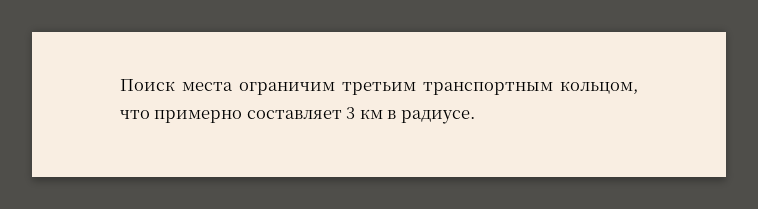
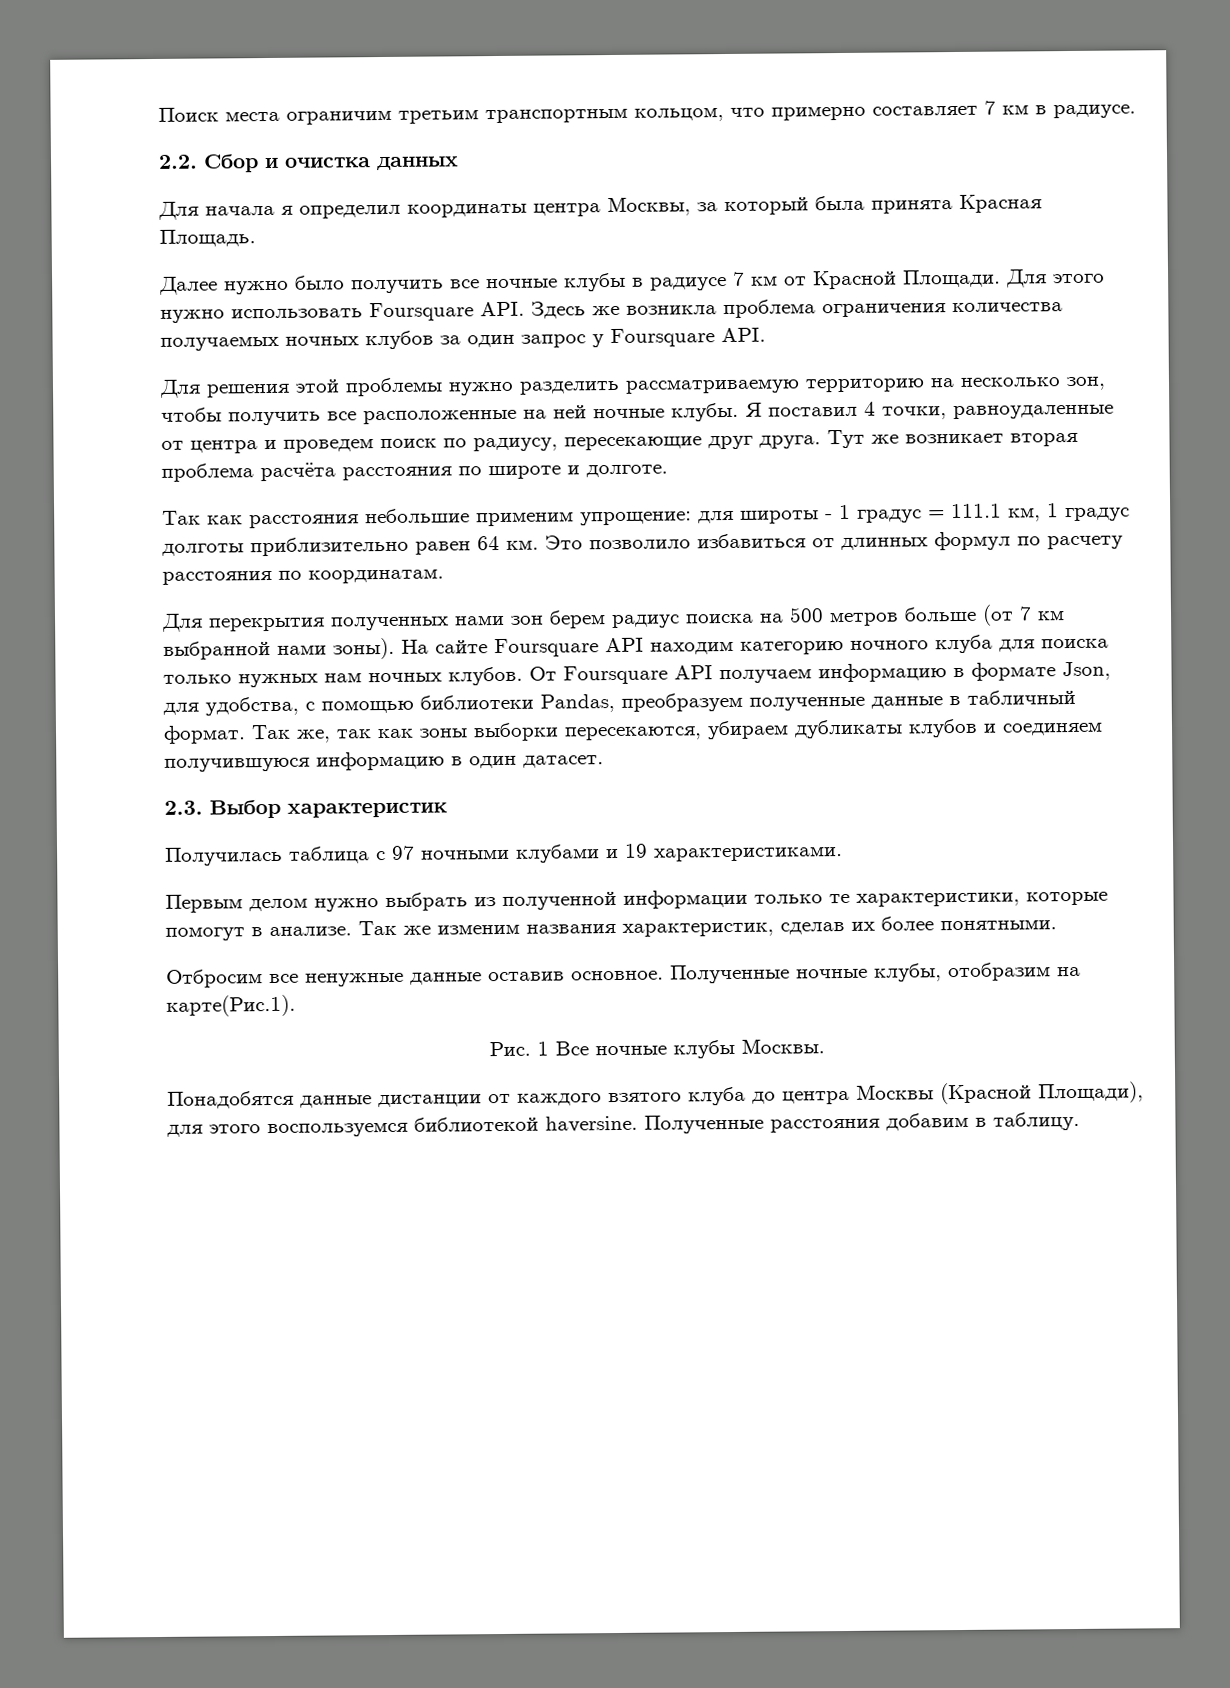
- Поиск места ограничим третьим транспортным кольцом, что примерно составляет 3 км в радиусе.
+ Поиск места ограничим третьим транспортным кольцом, что примерно составляет 7 км в радиусе.
+ 2.2. Сбор и очистка данных
+ Для начала я определил координаты центра Москвы, за который была принята Красная Площадь.
+ Далее нужно было получить все ночные клубы в радиусе 7 км от Красной Площади. Для этого нужно использовать Foursquare API. Здесь же возникла проблема ограничения количества получаемых ночных клубов за один запрос у Foursquare API.
+ Для решения этой проблемы нужно разделить рассматриваемую территорию на несколько зон, чтобы получить все расположенные на ней ночные клубы. Я поставил 4 точки, равноудаленные от центра и проведем поиск по радиусу, пересекающие друг друга. Тут же возникает вторая проблема расчёта расстояния по широте и долготе.
+ Так как расстояния небольшие применим упрощение: для широты - 1 градус = 111.1 км, 1 градус долготы приблизительно равен 64 км. Это позволило избавиться от длинных формул по расчету расстояния по координатам.
+ Для перекрытия полученных нами зон берем радиус поиска на 500 метров больше (от 7 км выбранной нами зоны). На сайте Foursquare API находим категорию ночного клуба для поиска только нужных нам ночных клубов. От Foursquare API получаем информацию в формате Json, для удобства, с помощью библиотеки Pandas, преобразуем полученные данные в табличный формат. Так же, так как зоны выборки пересекаются, убираем дубликаты клубов и соединяем получившуюся информацию в один датасет.
+ 2.3. Выбор характеристик
+ Получилась таблица с 97 ночными клубами и 19 характеристиками.
+ Первым делом нужно выбрать из полученной информации только те характеристики, которые помогут в анализе. Так же изменим названия характеристик, сделав их более понятными.
+ Отбросим все ненужные данные оставив основное. Полученные ночные клубы, отобразим на карте(Рис.1).
+ Рис. 1 Все ночные клубы Москвы.
+ Понадобятся данные дистанции от каждого взятого клуба до центра Москвы (Красной Площади), для этого воспользуемся библиотекой haversine. Полученные расстояния добавим в таблицу.

